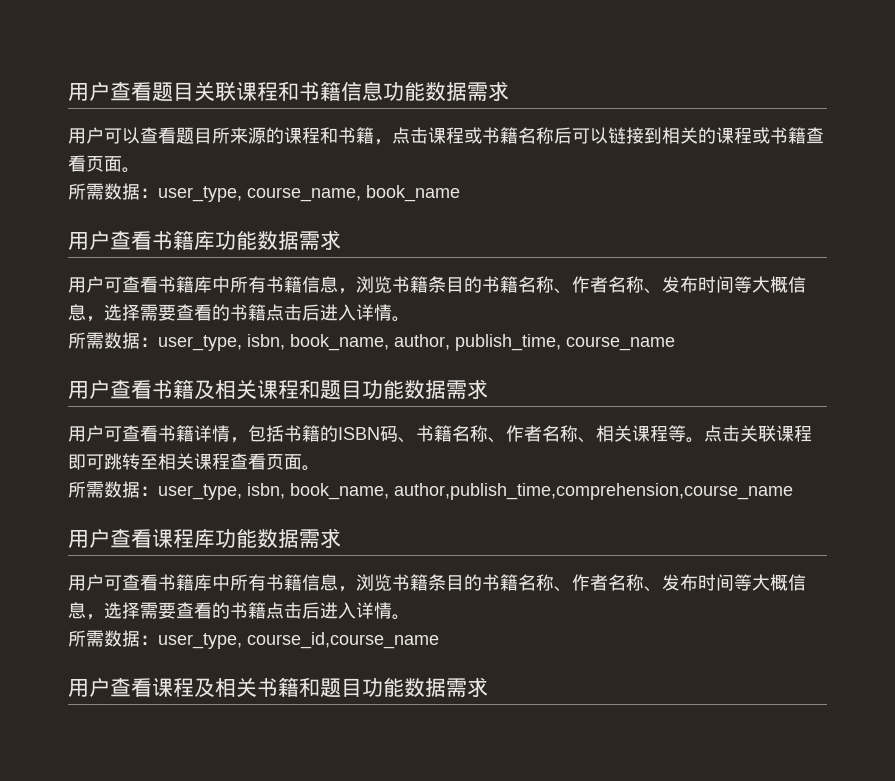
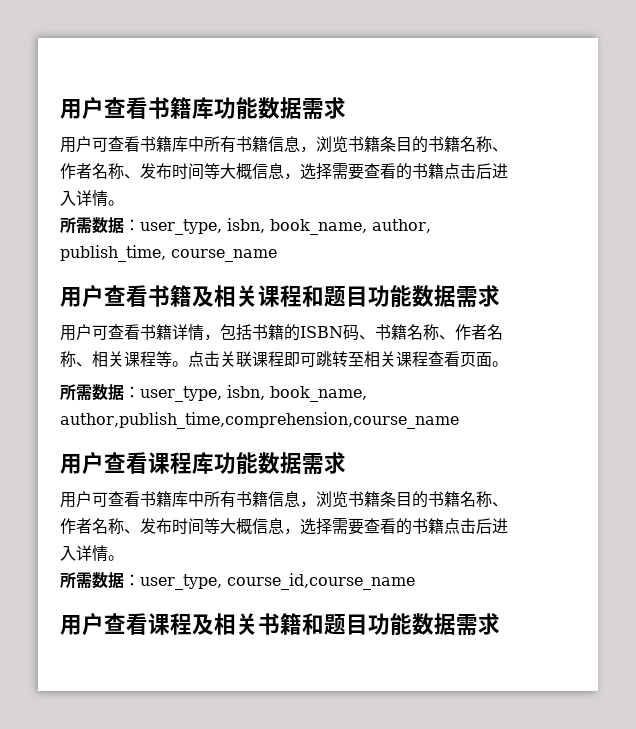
- 用户查看题目关联课程和书籍信息功能数据需求
- 用户可以查看题目所来源的课程和书籍，点击课程或书籍名称后可以链接到相关的课程或书籍查看页面。
- 所需数据：user_type, course_name, book_name

